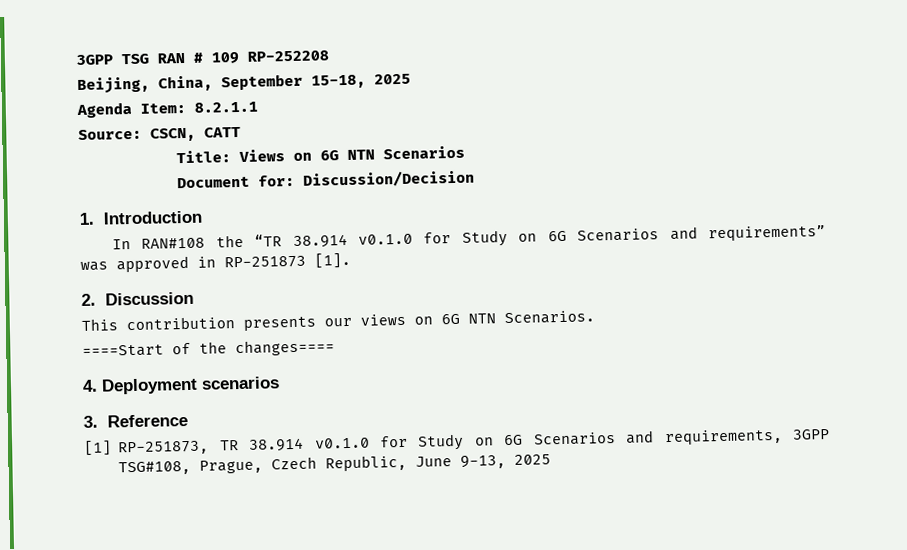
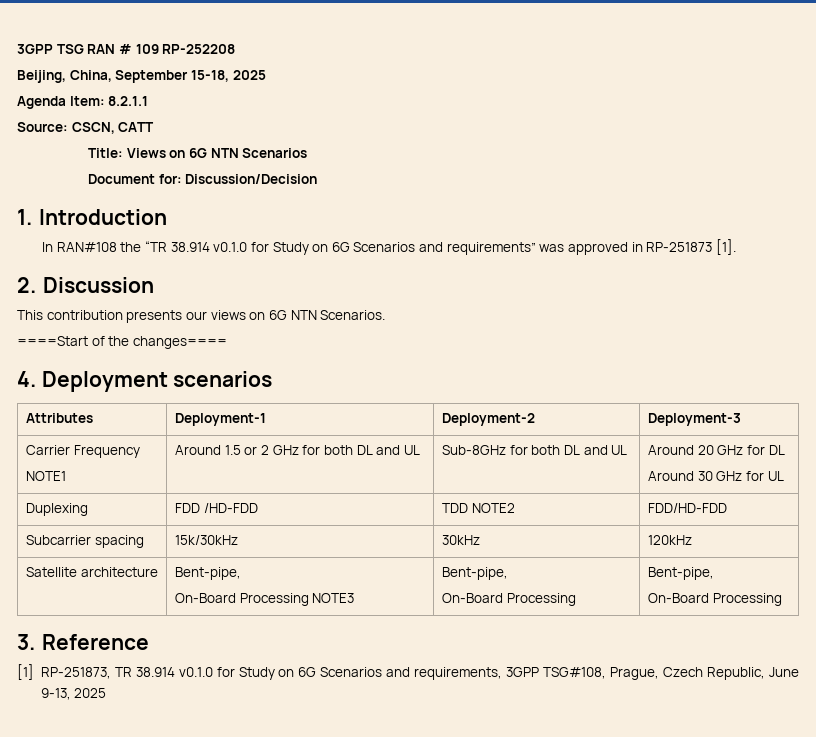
+ Attributes | Deployment-1 | Deployment-2 | Deployment-3
+ Carrier Frequency
+ NOTE1 | Around 1.5 or 2 GHz for both DL and UL | Sub-8GHz for both DL and UL | Around 20 GHz for DL
+ Around 30 GHz for UL
+ Duplexing | FDD /HD-FDD | TDD NOTE2 | FDD/HD-FDD
+ Subcarrier spacing | 15k/30kHz | 30kHz | 120kHz
+ Satellite architecture | Bent-pipe,
+ On-Board Processing NOTE3 | Bent-pipe,
+ On-Board Processing | Bent-pipe,
+ On-Board Processing

